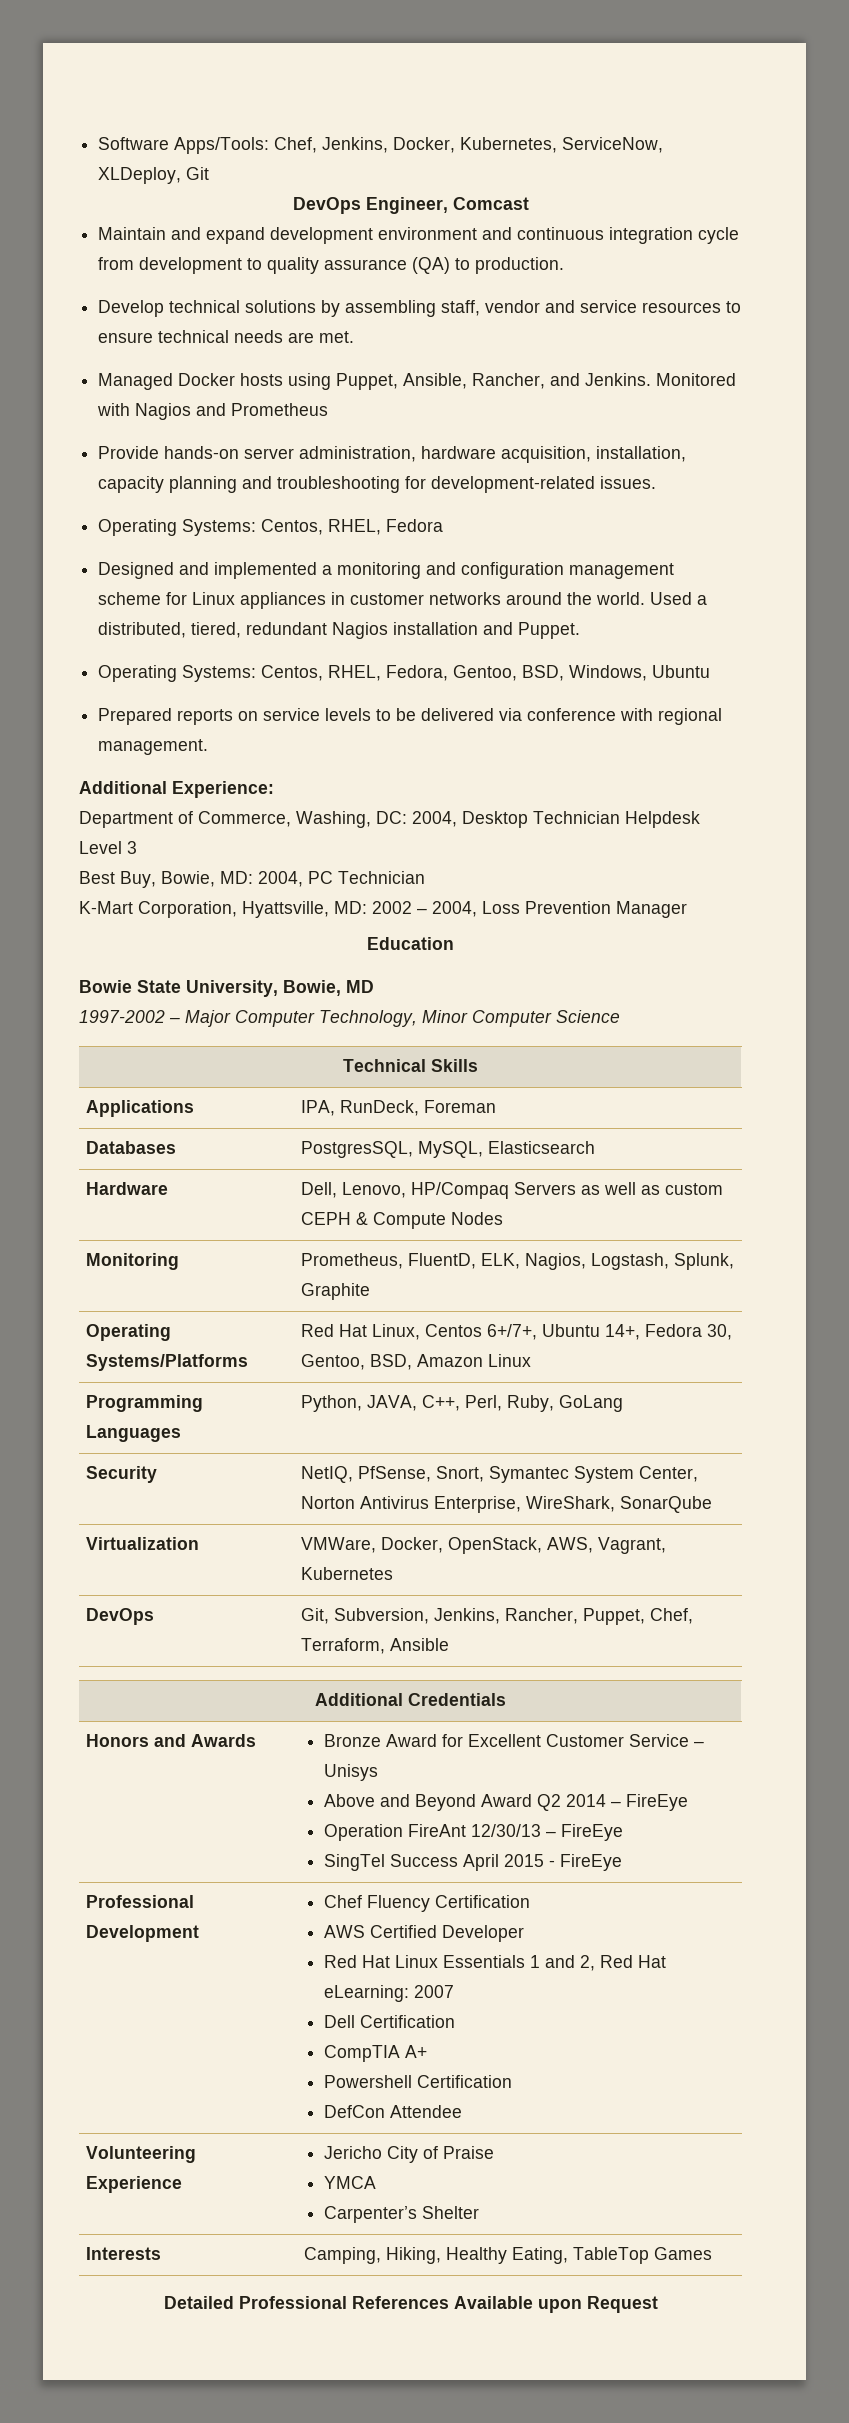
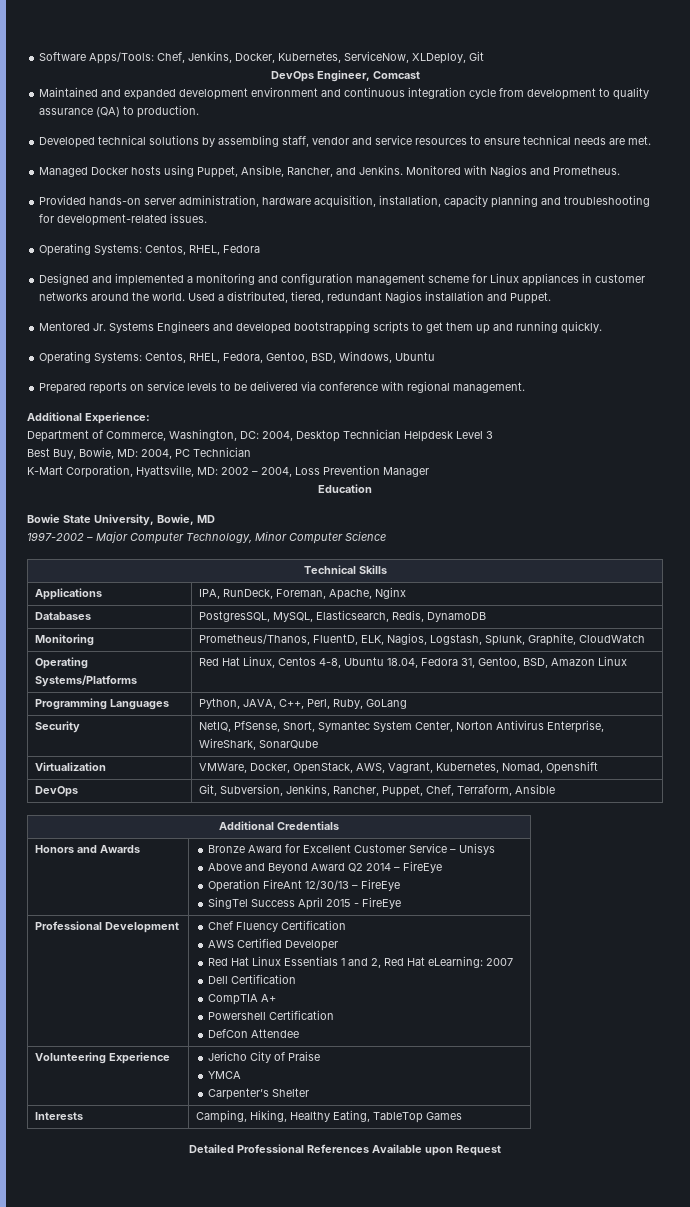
- Maintain and expand development environment and continuous integration cycle from development to quality assurance (QA) to production.
+ Maintained and expanded development environment and continuous integration cycle from development to quality assurance (QA) to production.
- Develop technical solutions by assembling staff, vendor and service resources to ensure technical needs are met.
+ Developed technical solutions by assembling staff, vendor and service resources to ensure technical needs are met.
- Monitored with Nagios and Prometheus
- Provide hands-on server administration, hardware acquisition, installation, capacity planning and troubleshooting for development-related issues.
+ Monitored with Nagios and Prometheus.
+ Provided hands-on server administration, hardware acquisition, installation, capacity planning and troubleshooting for development-related issues.
+ Mentored Jr. Systems Engineers and developed bootstrapping scripts to get them up and running quickly.
- Department of Commerce, Washing, DC: 2004, Desktop Technician Helpdesk Level 3
+ Department of Commerce, Washington, DC: 2004, Desktop Technician Helpdesk Level 3
- Applications | IPA, RunDeck, Foreman
+ Applications | IPA, RunDeck, Foreman, Apache, Nginx
- Databases | PostgresSQL, MySQL, Elasticsearch
- Hardware | Dell, Lenovo, HP/Compaq Servers as well as custom CEPH & Compute Nodes
+ Databases | PostgresSQL, MySQL, Elasticsearch, Redis, DynamoDB
- Monitoring | Prometheus, FluentD, ELK, Nagios, Logstash, Splunk, Graphite
+ Monitoring | Prometheus/Thanos, FluentD, ELK, Nagios, Logstash, Splunk, Graphite, CloudWatch
- Operating Systems/Platforms | Red Hat Linux, Centos 6+/7+, Ubuntu 14+, Fedora 30, Gentoo, BSD, Amazon Linux
+ Operating Systems/Platforms | Red Hat Linux, Centos 4-8, Ubuntu 18.04, Fedora 31, Gentoo, BSD, Amazon Linux
- Virtualization | VMWare, Docker, OpenStack, AWS, Vagrant, Kubernetes
+ Virtualization | VMWare, Docker, OpenStack, AWS, Vagrant, Kubernetes, Nomad, Openshift

